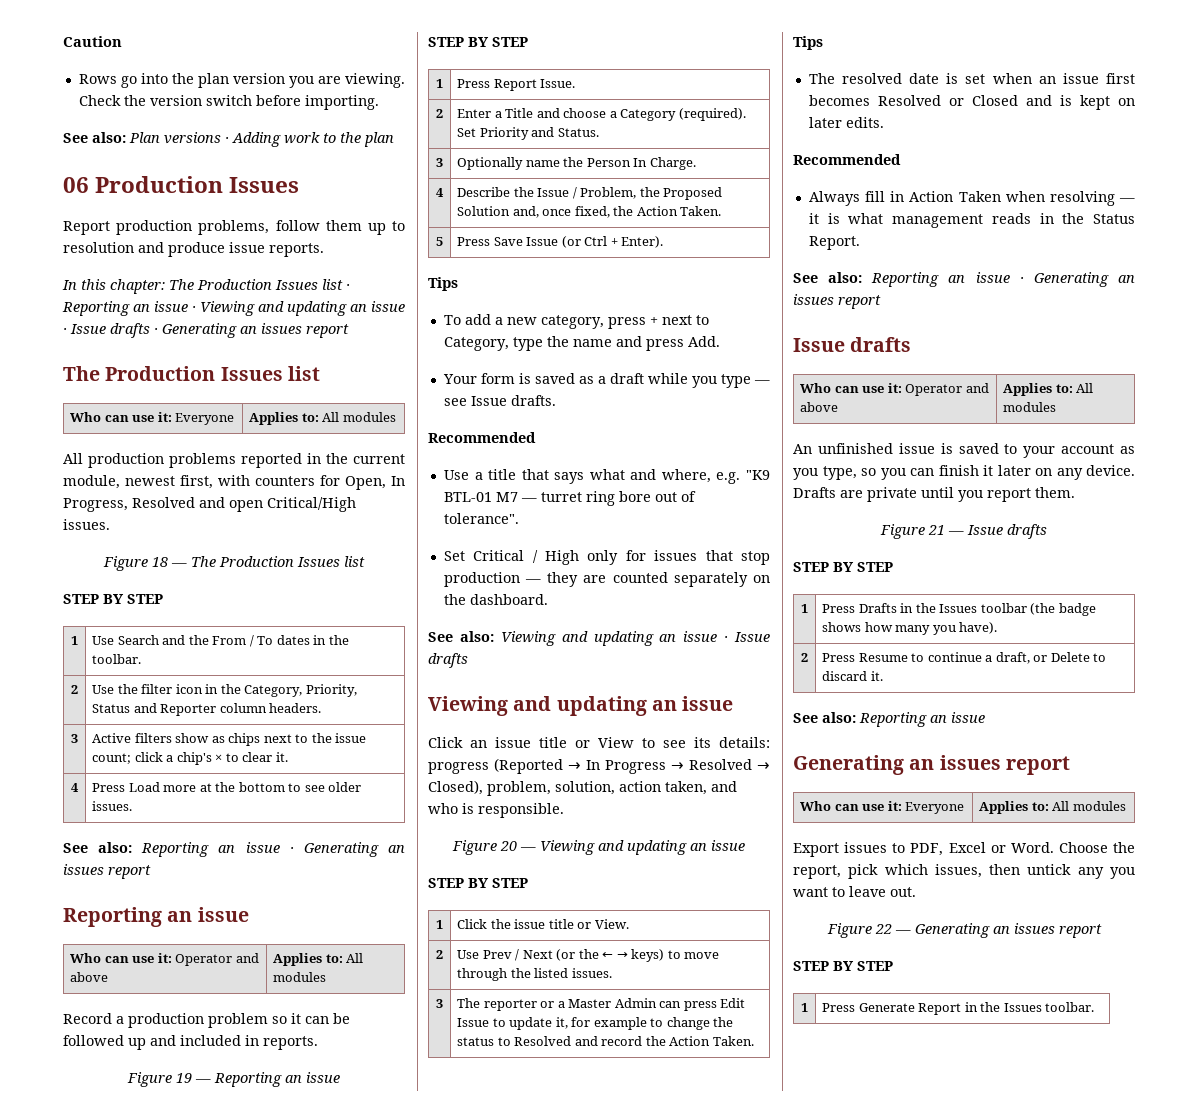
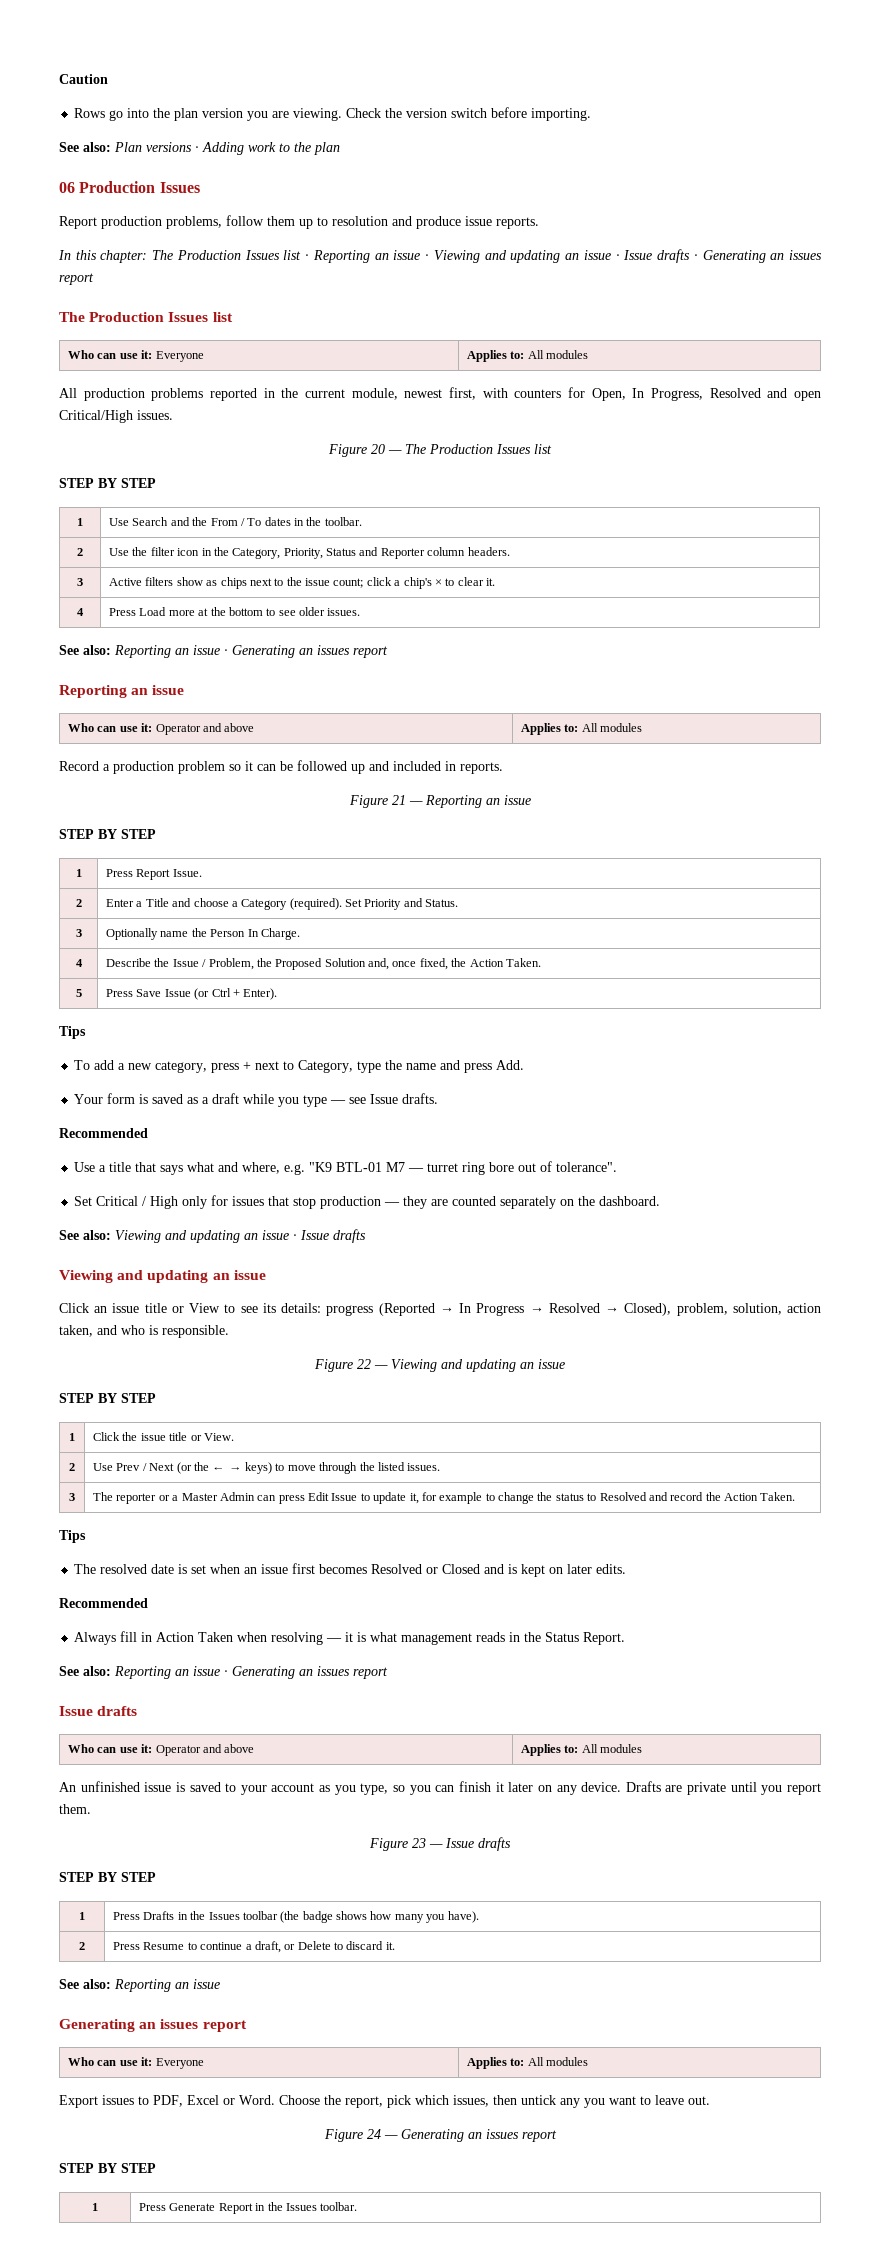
- Figure 18 — The Production Issues list
+ Figure 20 — The Production Issues list
- Figure 19 — Reporting an issue
+ Figure 21 — Reporting an issue
- Figure 20 — Viewing and updating an issue
+ Figure 22 — Viewing and updating an issue
- Figure 21 — Issue drafts
+ Figure 23 — Issue drafts
- Figure 22 — Generating an issues report
+ Figure 24 — Generating an issues report

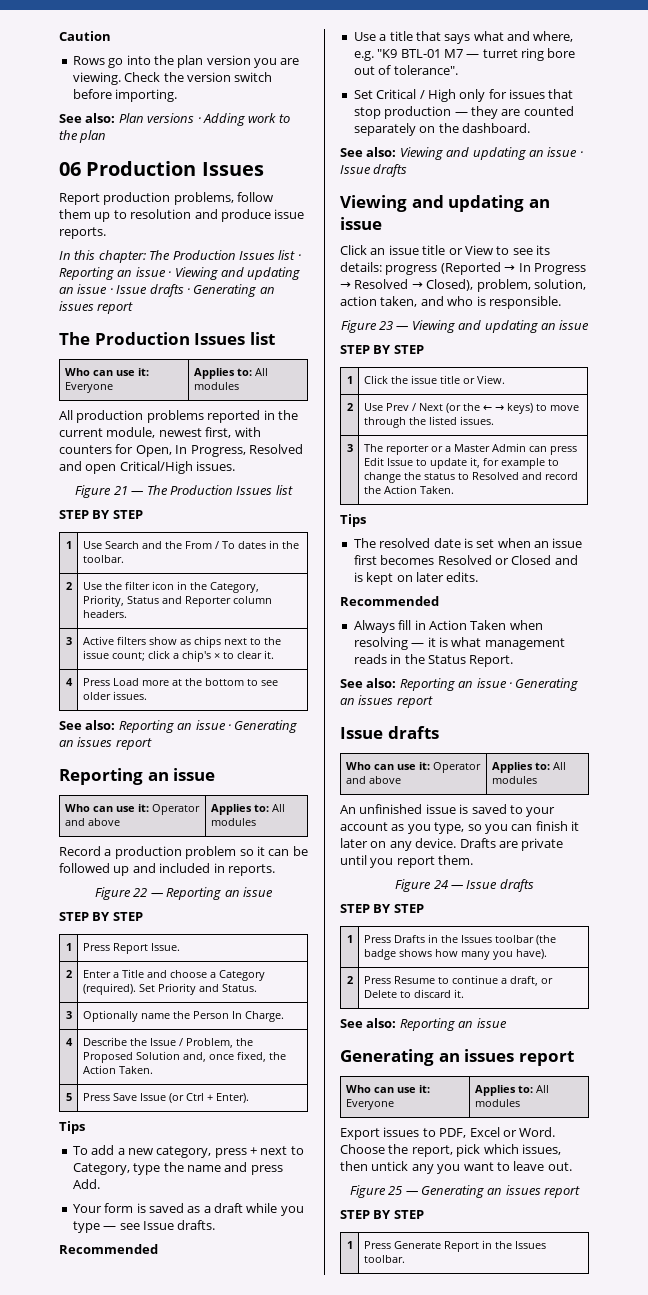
- Figure 20 — The Production Issues list
+ Figure 21 — The Production Issues list
- Figure 21 — Reporting an issue
+ Figure 22 — Reporting an issue
- Figure 22 — Viewing and updating an issue
+ Figure 23 — Viewing and updating an issue
- Figure 23 — Issue drafts
+ Figure 24 — Issue drafts
- Figure 24 — Generating an issues report
+ Figure 25 — Generating an issues report

